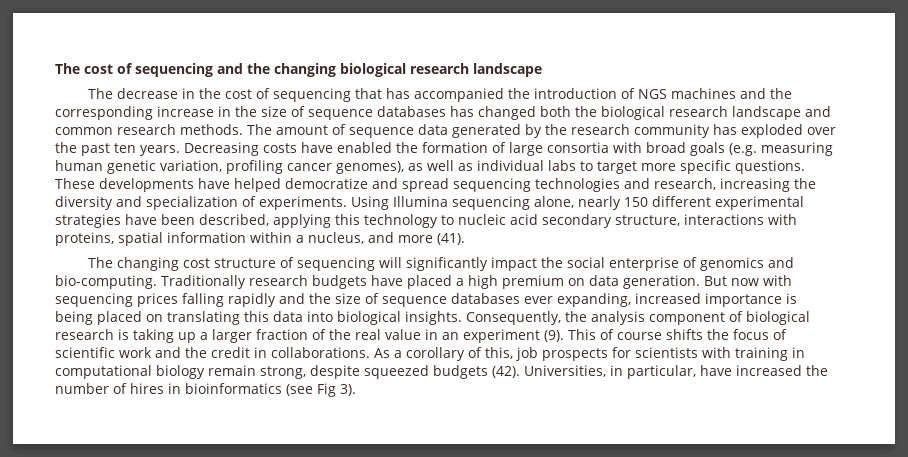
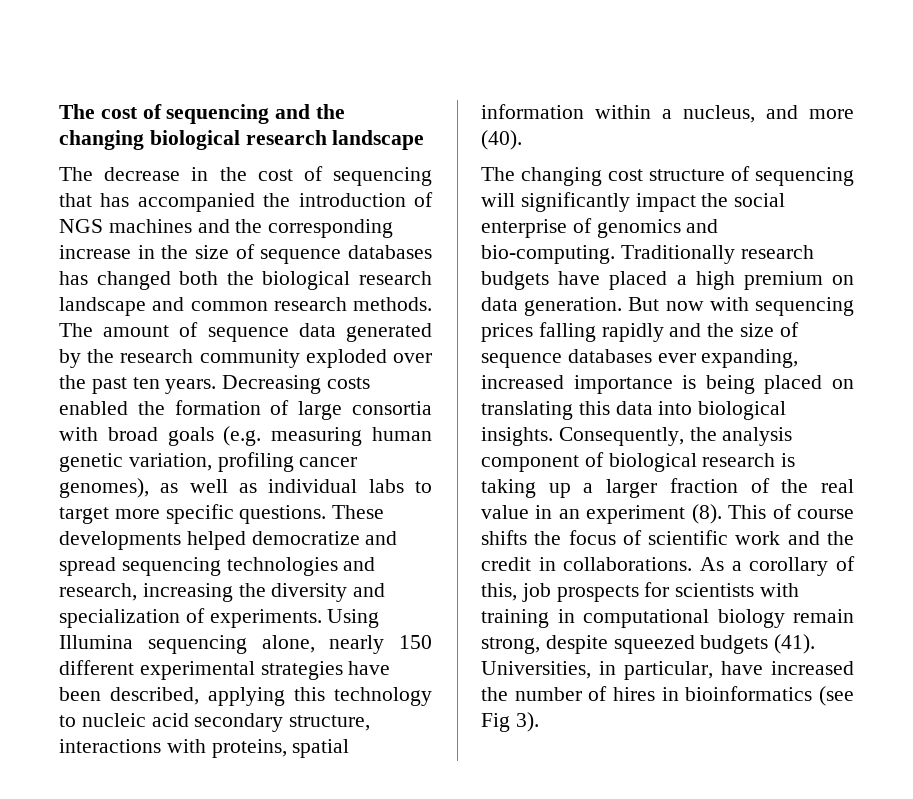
- The amount of sequence data generated by the research community has exploded over the past ten years.
+ The amount of sequence data generated by the research community exploded over the past ten years.
- Decreasing costs have enabled the formation of large consortia with broad goals (e.g. measuring human genetic variation, profiling cancer genomes), as well as individual labs to target more specific questions.
+ Decreasing costs enabled the formation of large consortia with broad goals (e.g. measuring human genetic variation, profiling cancer genomes), as well as individual labs to target more specific questions.
- These developments have helped democratize and spread sequencing technologies and research, increasing the diversity and specialization of experiments.
+ These developments helped democratize and spread sequencing technologies and research, increasing the diversity and specialization of experiments.
- Using Illumina sequencing alone, nearly 150 different experimental strategies have been described, applying this technology to nucleic acid secondary structure, interactions with proteins, spatial information within a nucleus, and more (41).
+ Using Illumina sequencing alone, nearly 150 different experimental strategies have been described, applying this technology to nucleic acid secondary structure, interactions with proteins, spatial information within a nucleus, and more (40).
- Consequently, the analysis component of biological research is taking up a larger fraction of the real value in an experiment (9).
+ Consequently, the analysis component of biological research is taking up a larger fraction of the real value in an experiment (8).
- As a corollary of this, job prospects for scientists with training in computational biology remain strong, despite squeezed budgets (42).
+ As a corollary of this, job prospects for scientists with training in computational biology remain strong, despite squeezed budgets (41).

